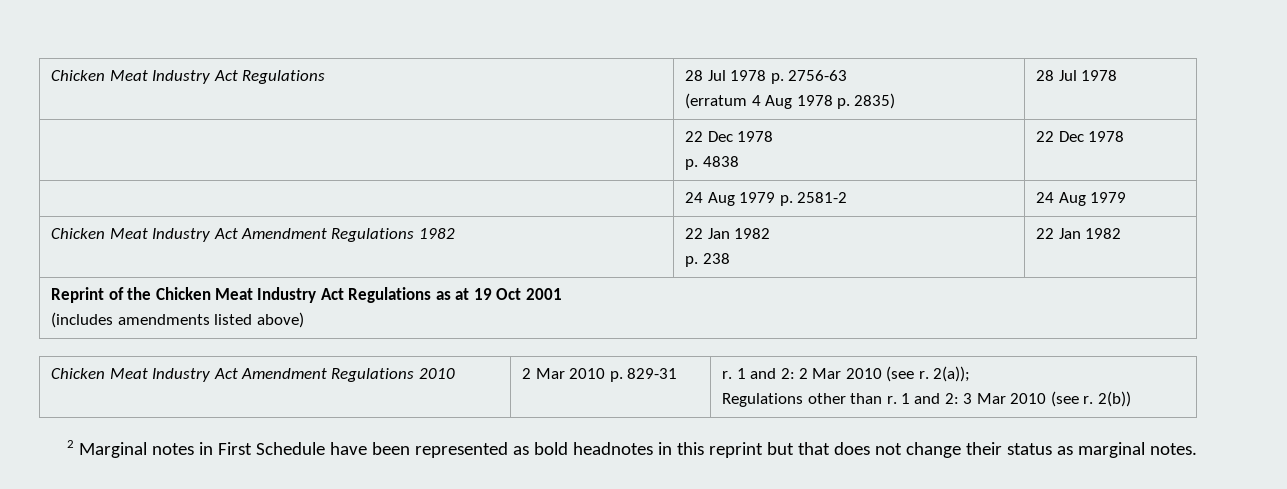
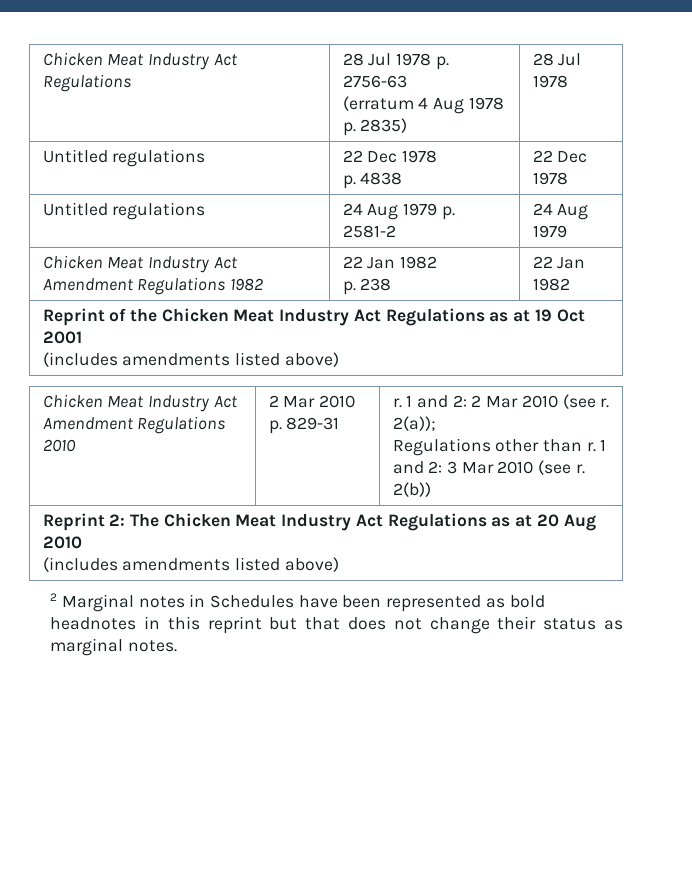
  Chicken Meat Industry Act Regulations | 28 Jul 1978 p. 2756-63
  (erratum 4 Aug 1978 p. 2835) | 28 Jul 1978
- | 22 Dec 1978
+ Untitled regulations | 22 Dec 1978
- | 24 Aug 1979 p. 2581-2 | 24 Aug 1979
+ Untitled regulations | 24 Aug 1979 p. 2581-2 | 24 Aug 1979
+ Reprint 2: The Chicken Meat Industry Act Regulations as at 20 Aug 2010
+ (includes amendments listed above)
- 2 Marginal notes in First Schedule have been represented as bold headnotes in this reprint but that does not change their status as marginal notes.
+ 2 Marginal notes in Schedules have been represented as bold headnotes in this reprint but that does not change their status as marginal notes.

